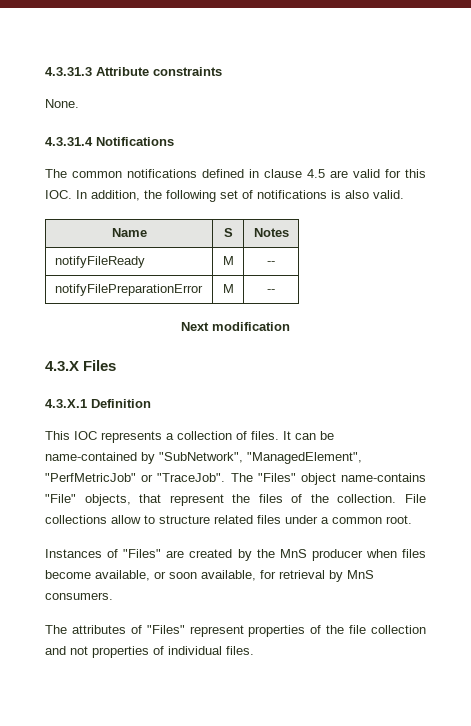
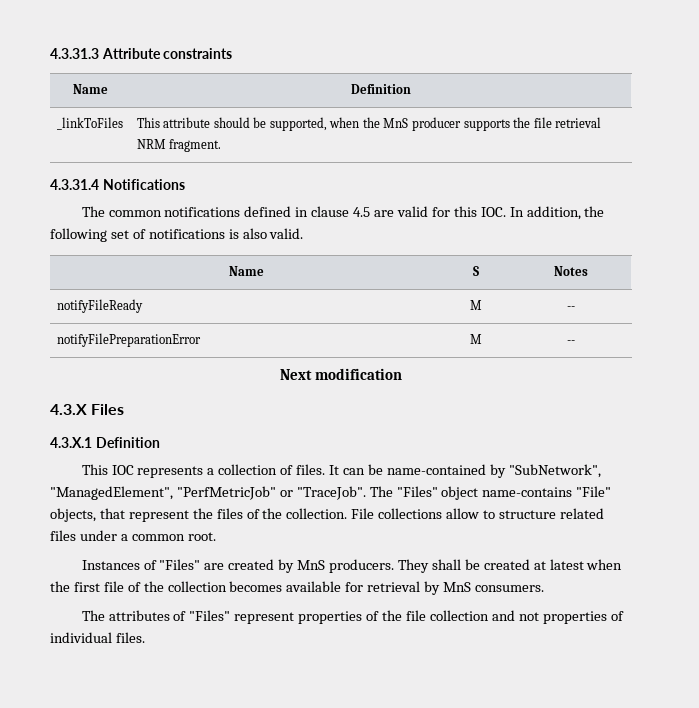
- None.
+ Name | Definition
+ _linkToFiles | This attribute should be supported, when the MnS producer supports the file retrieval NRM fragment.
- Instances of "Files" are created by the MnS producer when files become available, or soon available, for retrieval by MnS consumers.
+ Instances of "Files" are created by MnS producers. They shall be created at latest when the first file of the collection becomes available for retrieval by MnS consumers.

